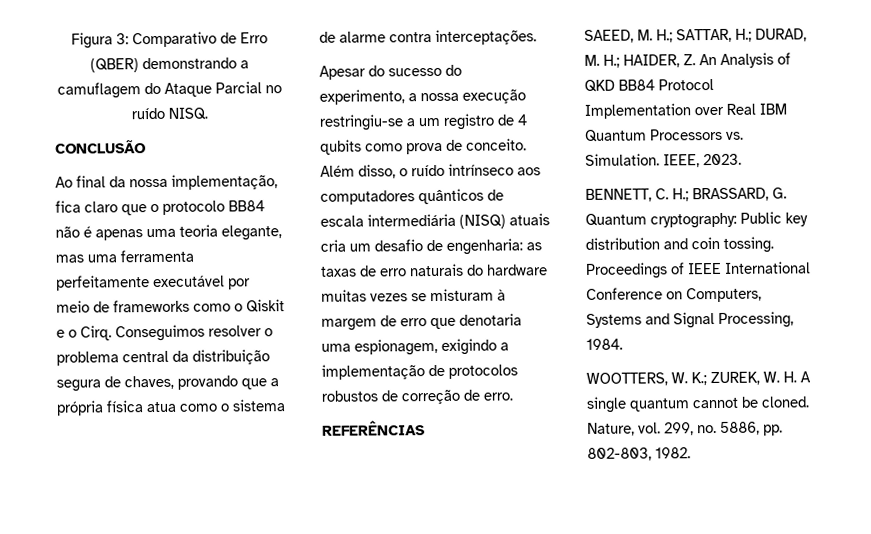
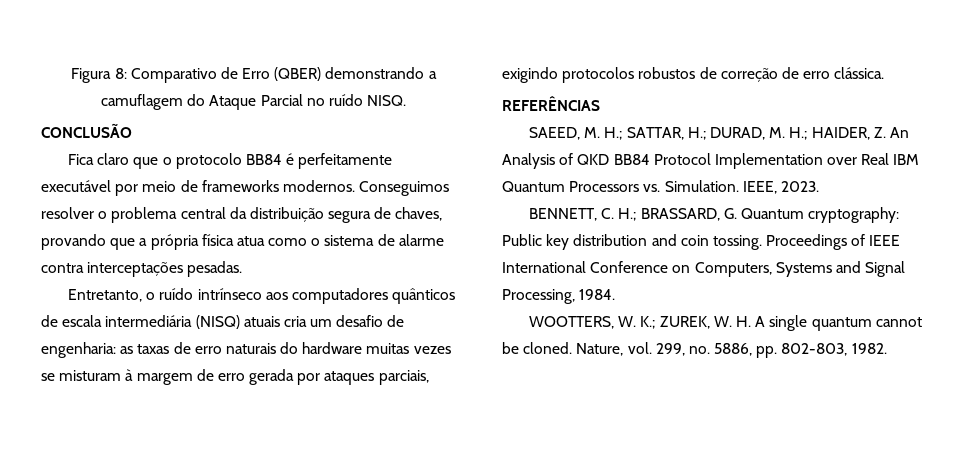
- Figura 3: Comparativo de Erro (QBER) demonstrando a camuflagem do Ataque Parcial no ruído NISQ.
+ Figura 8: Comparativo de Erro (QBER) demonstrando a camuflagem do Ataque Parcial no ruído NISQ.
- Ao final da nossa implementação, fica claro que o protocolo BB84 não é apenas uma teoria elegante, mas uma ferramenta perfeitamente executável por meio de frameworks como o Qiskit e o Cirq.
+ Fica claro que o protocolo BB84 é perfeitamente executável por meio de frameworks modernos.
- Conseguimos resolver o problema central da distribuição segura de chaves, provando que a própria física atua como o sistema de alarme contra interceptações.
- Apesar do sucesso do experimento, a nossa execução restringiu-se a um registro de 4 qubits como prova de conceito. Além disso, o ruído intrínseco aos computadores quânticos de escala intermediária (NISQ) atuais cria um desafio de engenharia: as taxas de erro naturais do hardware muitas vezes se misturam à margem de erro que denotaria uma espionagem, exigindo a implementação de protocolos robustos de correção de erro.
+ Conseguimos resolver o problema central da distribuição segura de chaves, provando que a própria física atua como o sistema de alarme contra interceptações pesadas.
+ Entretanto, o ruído intrínseco aos computadores quânticos de escala intermediária (NISQ) atuais cria um desafio de engenharia: as taxas de erro naturais do hardware muitas vezes se misturam à margem de erro gerada por ataques parciais, exigindo protocolos robustos de correção de erro clássica.

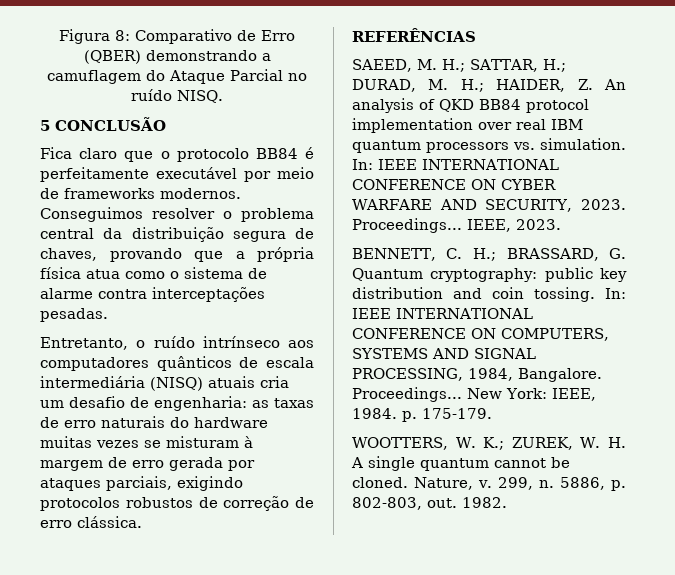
- CONCLUSÃO
+ 5 CONCLUSÃO
- SAEED, M. H.; SATTAR, H.; DURAD, M. H.; HAIDER, Z. An Analysis of QKD BB84 Protocol Implementation over Real IBM Quantum Processors vs. Simulation.
+ SAEED, M. H.; SATTAR, H.; DURAD, M. H.; HAIDER, Z. An analysis of QKD BB84 protocol implementation over real IBM quantum processors vs. simulation. In: IEEE INTERNATIONAL CONFERENCE ON CYBER WARFARE AND SECURITY, 2023. Proceedings...
- BENNETT, C. H.; BRASSARD, G. Quantum cryptography: Public key distribution and coin tossing.
+ BENNETT, C. H.; BRASSARD, G. Quantum cryptography: public key distribution and coin tossing.
- Proceedings of IEEE International Conference on Computers, Systems and Signal Processing, 1984.
+ In: IEEE INTERNATIONAL CONFERENCE ON COMPUTERS, SYSTEMS AND SIGNAL PROCESSING, 1984, Bangalore. Proceedings... New York: IEEE, 1984. p. 175-179.
- Nature, vol. 299, no. 5886, pp. 802-803, 1982.
+ Nature, v. 299, n. 5886, p. 802-803, out. 1982.

